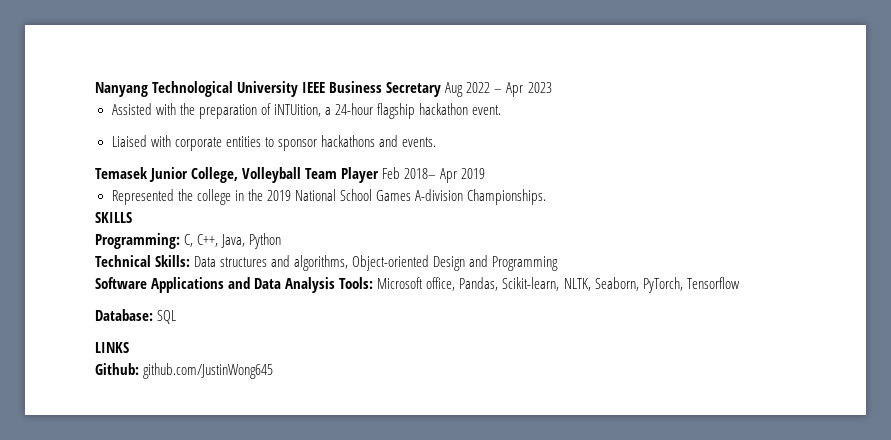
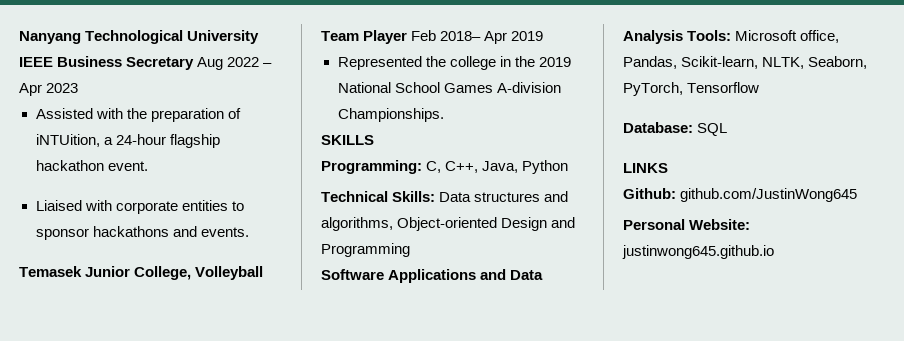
+ Personal Website: justinwong645.github.io

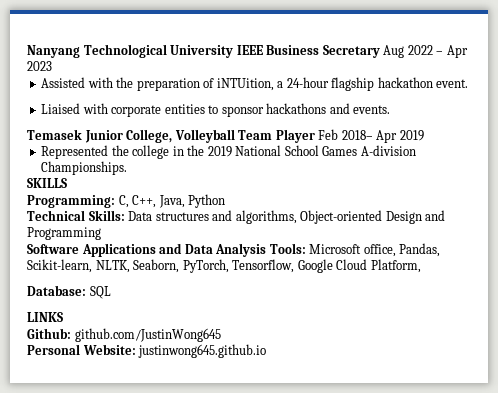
- Software Applications and Data Analysis Tools: Microsoft office, Pandas, Scikit-learn, NLTK, Seaborn, PyTorch, Tensorflow
+ Software Applications and Data Analysis Tools: Microsoft office, Pandas, Scikit-learn, NLTK, Seaborn, PyTorch, Tensorflow, Google Cloud Platform,

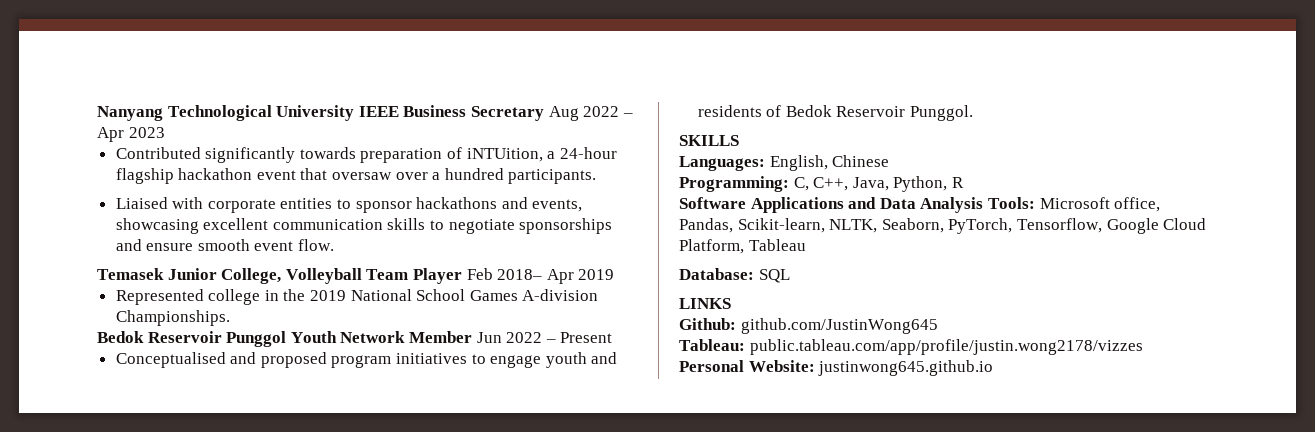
- Assisted with the preparation of iNTUition, a 24-hour flagship hackathon event.
+ Contributed significantly towards preparation of iNTUition, a 24-hour flagship hackathon event that oversaw over a hundred participants.
- Liaised with corporate entities to sponsor hackathons and events.
+ Liaised with corporate entities to sponsor hackathons and events, showcasing excellent communication skills to negotiate sponsorships and ensure smooth event flow.
- Represented the college in the 2019 National School Games A-division Championships.
+ Represented college in the 2019 National School Games A-division Championships.
+ Bedok Reservoir Punggol Youth Network Member Jun 2022 – Present
+ Conceptualised and proposed program initiatives to engage youth and residents of Bedok Reservoir Punggol.
  SKILLS
- Programming: C, C++, Java, Python
- Technical Skills: Data structures and algorithms, Object-oriented Design and Programming
+ Languages: English, Chinese
+ Programming: C, C++, Java, Python, R
- Software Applications and Data Analysis Tools: Microsoft office, Pandas, Scikit-learn, NLTK, Seaborn, PyTorch, Tensorflow, Google Cloud Platform,
+ Software Applications and Data Analysis Tools: Microsoft office, Pandas, Scikit-learn, NLTK, Seaborn, PyTorch, Tensorflow, Google Cloud Platform, Tableau
+ Tableau: public.tableau.com/app/profile/justin.wong2178/vizzes

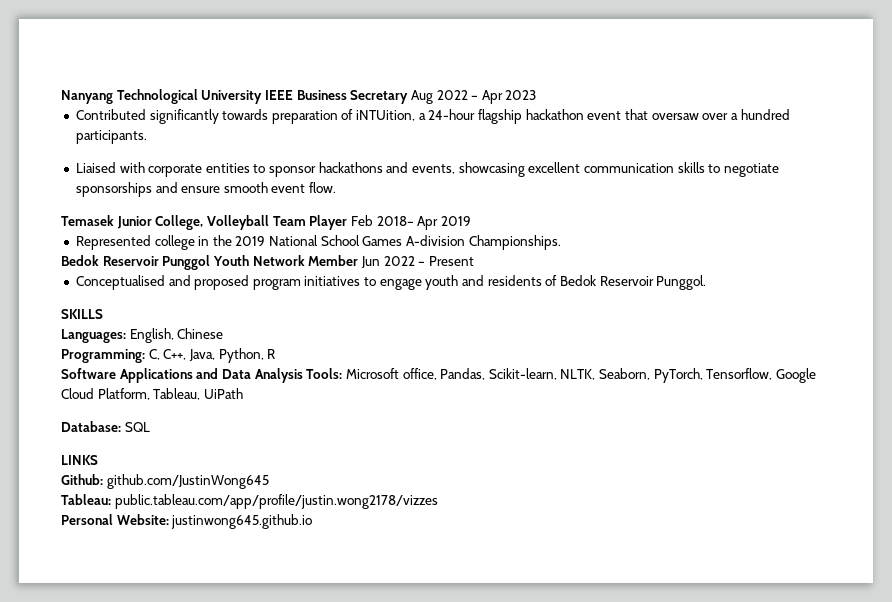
- Software Applications and Data Analysis Tools: Microsoft office, Pandas, Scikit-learn, NLTK, Seaborn, PyTorch, Tensorflow, Google Cloud Platform, Tableau
+ Software Applications and Data Analysis Tools: Microsoft office, Pandas, Scikit-learn, NLTK, Seaborn, PyTorch, Tensorflow, Google Cloud Platform, Tableau, UiPath

